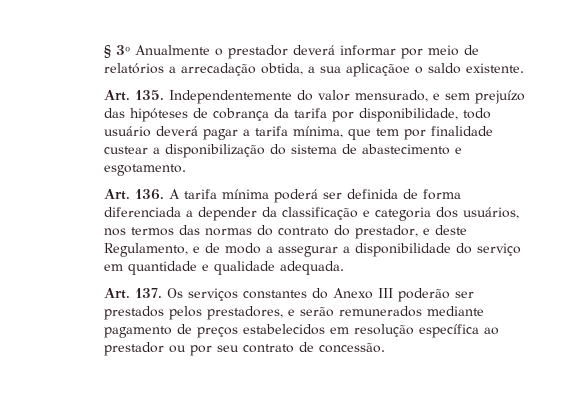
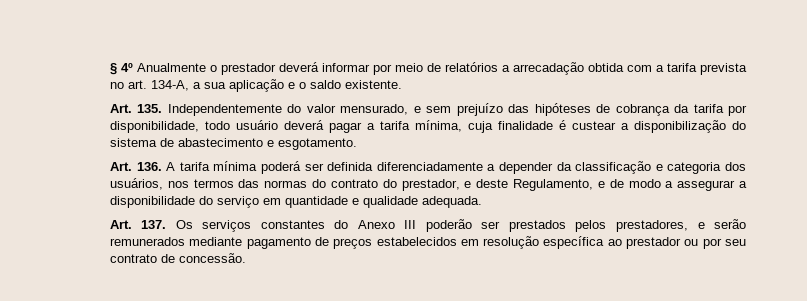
- § 3º Anualmente o prestador deverá informar por meio de relatórios a arrecadação obtida, a sua aplicaçãoe o saldo existente.
+ § 4º Anualmente o prestador deverá informar por meio de relatórios a arrecadação obtida com a tarifa prevista no art. 134-A, a sua aplicação e o saldo existente.
- Art. 135. Independentemente do valor mensurado, e sem prejuízo das hipóteses de cobrança da tarifa por disponibilidade, todo usuário deverá pagar a tarifa mínima, que tem por finalidade custear a disponibilização do sistema de abastecimento e esgotamento.
+ Art. 135. Independentemente do valor mensurado, e sem prejuízo das hipóteses de cobrança da tarifa por disponibilidade, todo usuário deverá pagar a tarifa mínima, cuja finalidade é custear a disponibilização do sistema de abastecimento e esgotamento.
- Art. 136. A tarifa mínima poderá ser definida de forma diferenciada a depender da classificação e categoria dos usuários, nos termos das normas do contrato do prestador, e deste Regulamento, e de modo a assegurar a disponibilidade do serviço em quantidade e qualidade adequada.
+ Art. 136. A tarifa mínima poderá ser definida diferenciadamente a depender da classificação e categoria dos usuários, nos termos das normas do contrato do prestador, e deste Regulamento, e de modo a assegurar a disponibilidade do serviço em quantidade e qualidade adequada.

